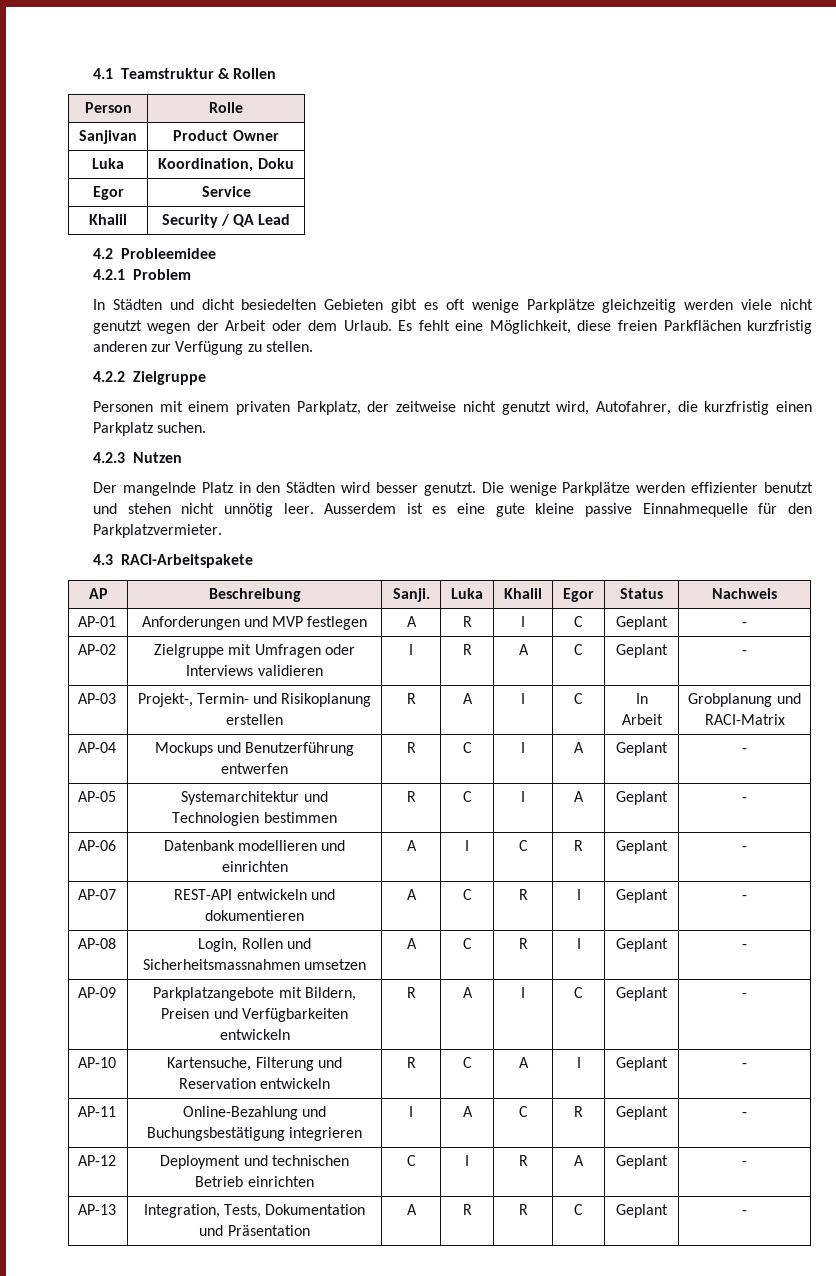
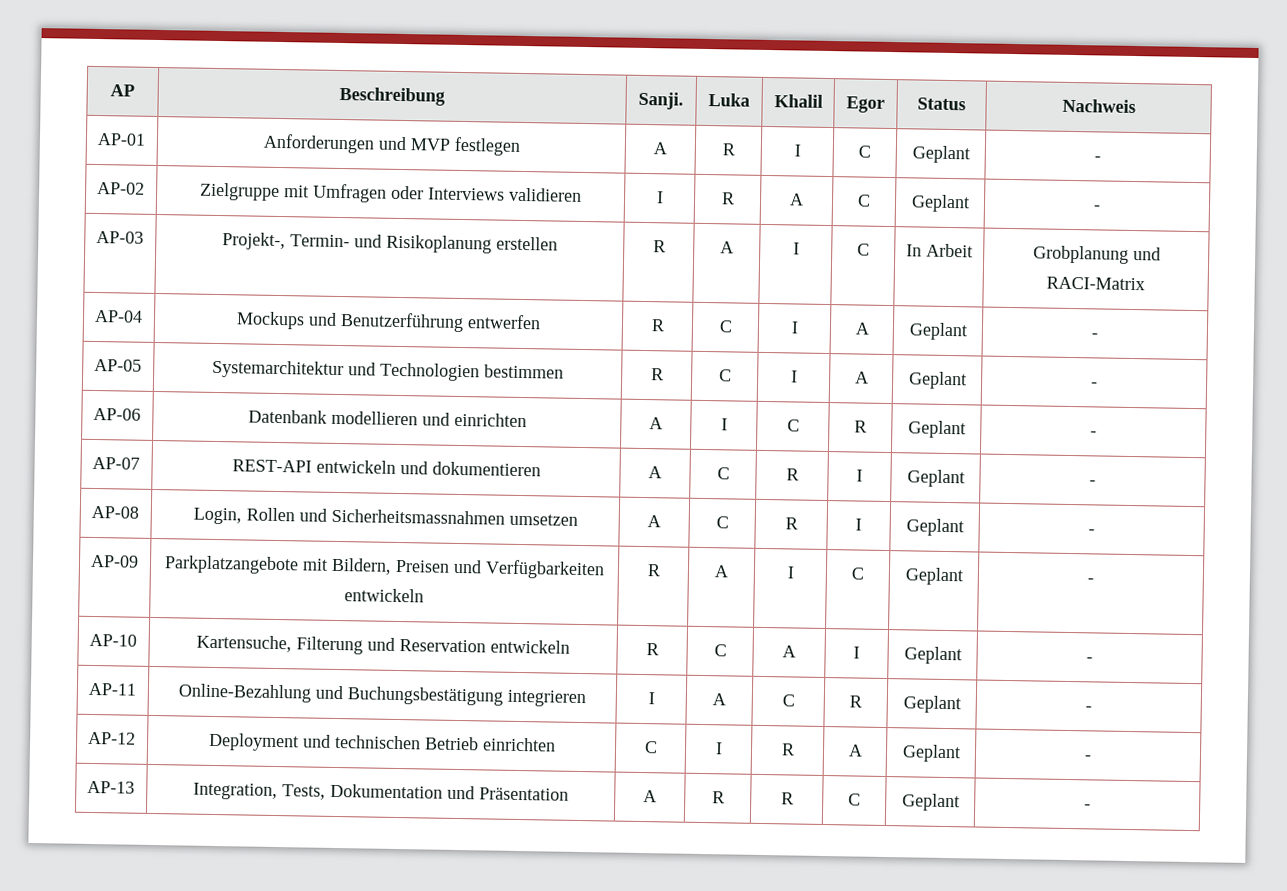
- 4.1 Teamstruktur & Rollen
- Person | Rolle
- Sanjivan | Product Owner
- Luka | Koordination, Doku
- Egor | Service
- Khalil | Security / QA Lead
- 4.2 Probleemidee
- 4.2.1 Problem
- In Städten und dicht besiedelten Gebieten gibt es oft wenige Parkplätze gleichzeitig werden viele nicht genutzt wegen der Arbeit oder dem Urlaub. Es fehlt eine Möglichkeit, diese freien Parkflächen kurzfristig anderen zur Verfügung zu stellen.
- 4.2.2 Zielgruppe
- Personen mit einem privaten Parkplatz, der zeitweise nicht genutzt wird, Autofahrer, die kurzfristig einen Parkplatz suchen.
- 4.2.3 Nutzen
- Der mangelnde Platz in den Städten wird besser genutzt. Die wenige Parkplätze werden effizienter benutzt und stehen nicht unnötig leer. Ausserdem ist es eine gute kleine passive Einnahmequelle für den Parkplatzvermieter.
- 4.3 RACI-Arbeitspakete

